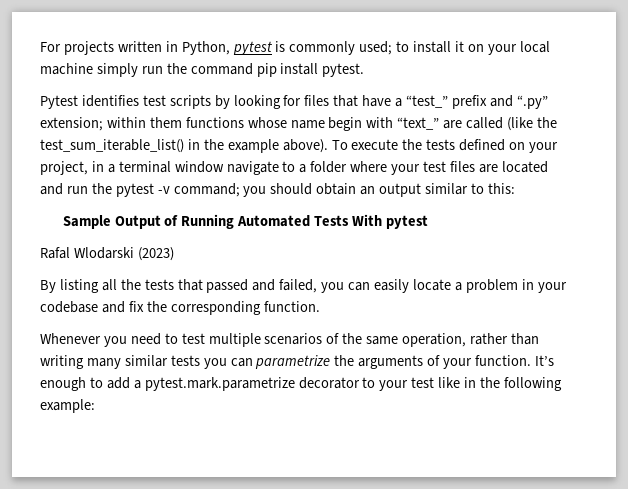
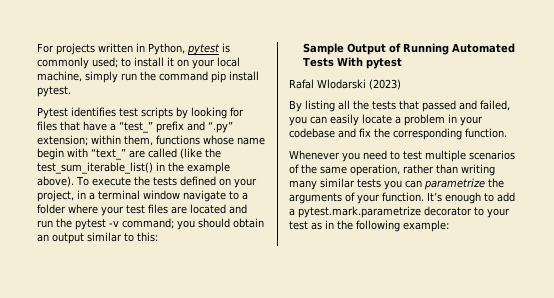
- For projects written in Python, pytest is commonly used; to install it on your local machine simply run the command pip install pytest.
+ For projects written in Python, pytest is commonly used; to install it on your local machine, simply run the command pip install pytest.
- Pytest identifies test scripts by looking for files that have a “test_” prefix and “.py” extension; within them functions whose name begin with “text_” are called (like the test_sum_iterable_list() in the example above).
+ Pytest identifies test scripts by looking for files that have a “test_” prefix and “.py” extension; within them, functions whose name begin with “text_” are called (like the test_sum_iterable_list() in the example above).
- It’s enough to add a pytest.mark.parametrize decorator to your test like in the following example:
+ It’s enough to add a pytest.mark.parametrize decorator to your test as in the following example:

